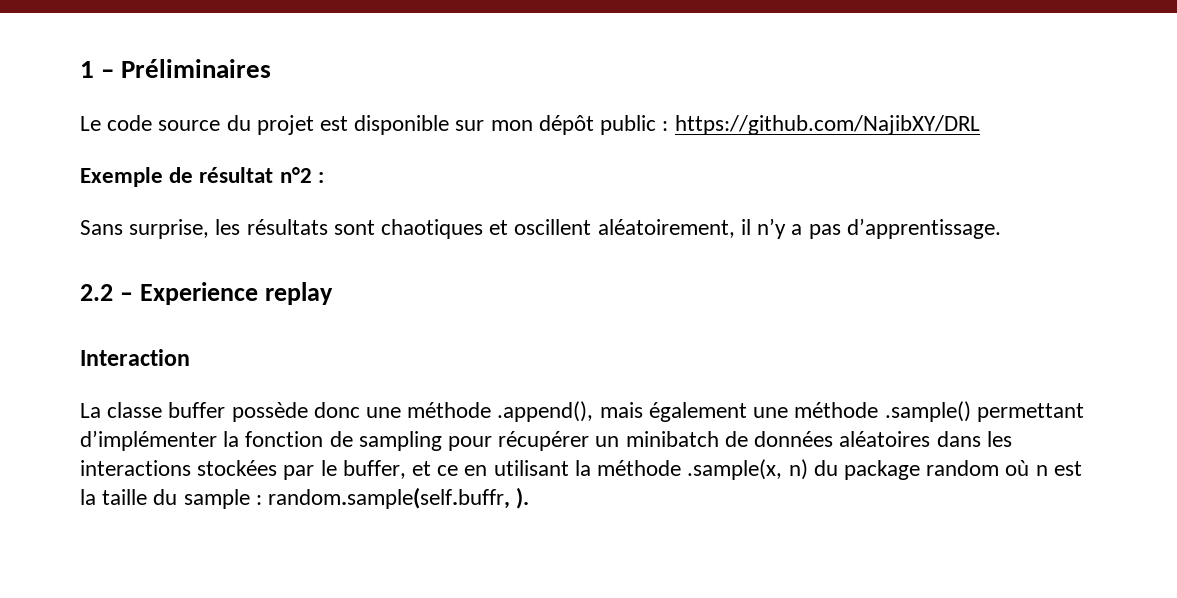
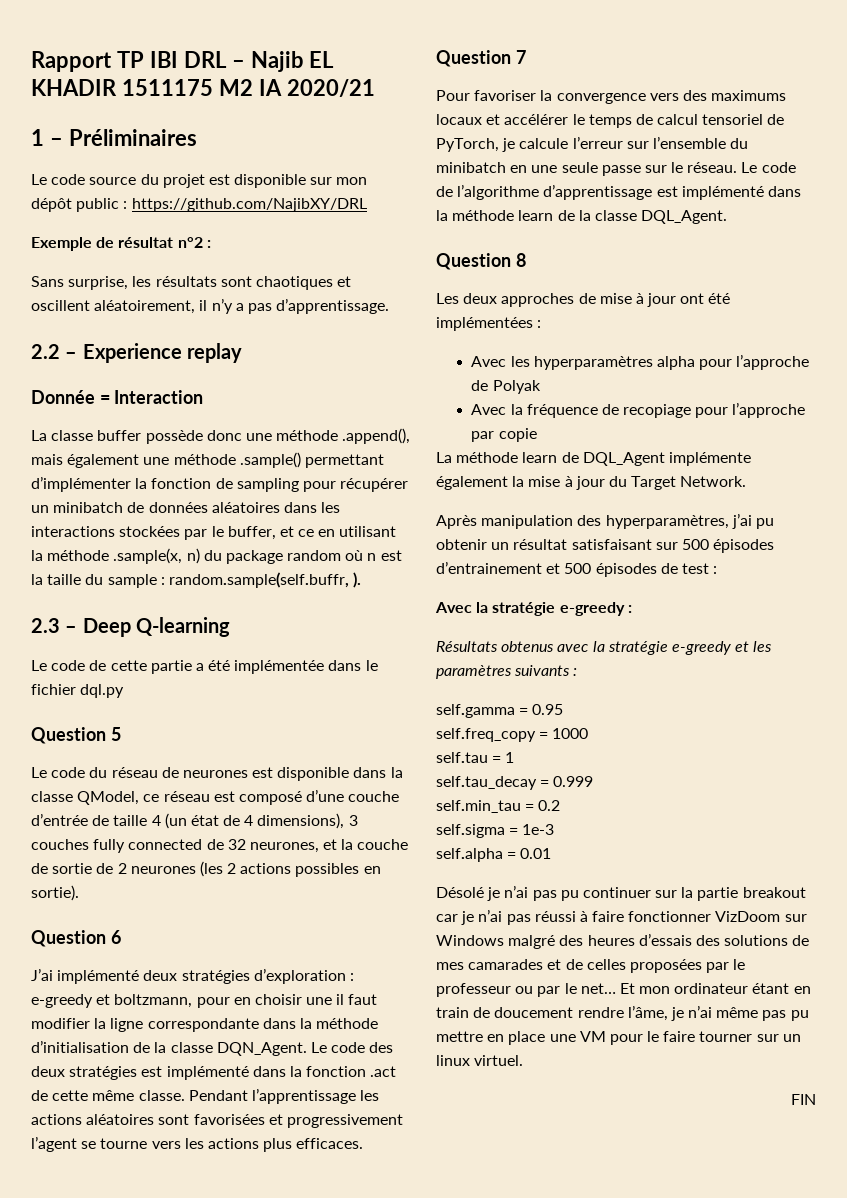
+ Rapport TP IBI DRL – Najib EL KHADIR 1511175 M2 IA 2020/21
- Interaction
+ Donnée = Interaction
+ 2.3 – Deep Q-learning
+ Le code de cette partie a été implémentée dans le fichier dql.py
+ Question 5
+ Le code du réseau de neurones est disponible dans la classe QModel, ce réseau est composé d’une couche d’entrée de taille 4 (un état de 4 dimensions), 3 couches fully connected de 32 neurones, et la couche de sortie de 2 neurones (les 2 actions possibles en sortie).
+ Question 6
+ J’ai implémenté deux stratégies d’exploration : e-greedy et boltzmann, pour en choisir une il faut modifier la ligne correspondante dans la méthode d’initialisation de la classe DQN_Agent. Le code des deux stratégies est implémenté dans la fonction .act de cette même classe. Pendant l’apprentissage les actions aléatoires sont favorisées et progressivement l’agent se tourne vers les actions plus efficaces.
+ Question 7
+ Pour favoriser la convergence vers des maximums locaux et accélérer le temps de calcul tensoriel de PyTorch, je calcule l’erreur sur l’ensemble du minibatch en une seule passe sur le réseau. Le code de l’algorithme d’apprentissage est implémenté dans la méthode learn de la classe DQL_Agent.
+ Question 8
+ Les deux approches de mise à jour ont été implémentées :
+ Avec les hyperparamètres alpha pour l’approche de Polyak
+ Avec la fréquence de recopiage pour l’approche par copie
+ La méthode learn de DQL_Agent implémente également la mise à jour du Target Network.
+ Après manipulation des hyperparamètres, j’ai pu obtenir un résultat satisfaisant sur 500 épisodes d’entrainement et 500 épisodes de test :
+ Avec la stratégie e-greedy :
+ Résultats obtenus avec la stratégie e-greedy et les paramètres suivants :
+ self.gamma = 0.95
+ self.freq_copy = 1000
+ self.tau = 1
+ self.tau_decay = 0.999
+ self.min_tau = 0.2
+ self.sigma = 1e-3
+ self.alpha = 0.01
+ Désolé je n’ai pas pu continuer sur la partie breakout car je n’ai pas réussi à faire fonctionner VizDoom sur Windows malgré des heures d’essais des solutions de mes camarades et de celles proposées par le professeur ou par le net… Et mon ordinateur étant en train de doucement rendre l’âme, je n’ai même pas pu mettre en place une VM pour le faire tourner sur un linux virtuel.
+ FIN

